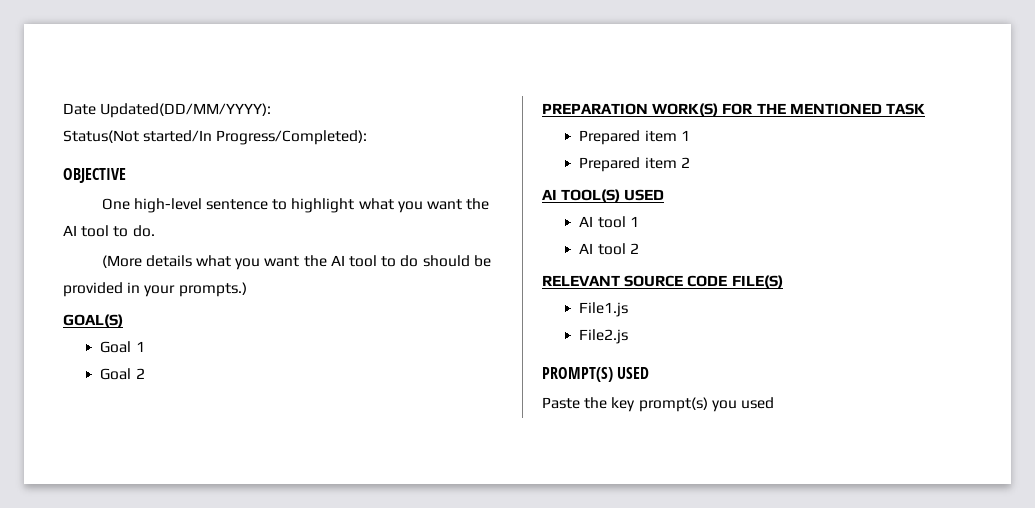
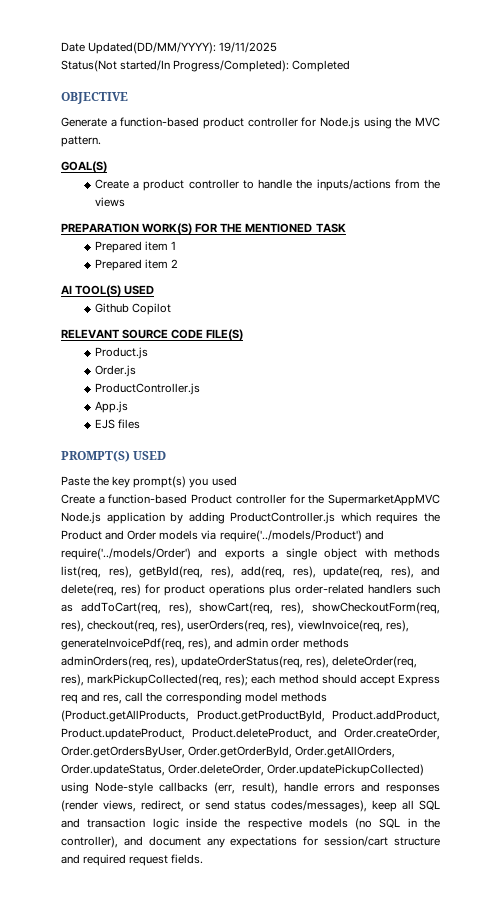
- Date Updated(DD/MM/YYYY):
+ Date Updated(DD/MM/YYYY): 19/11/2025
- Status(Not started/In Progress/Completed):
+ Status(Not started/In Progress/Completed): Completed
- One high-level sentence to highlight what you want the AI tool to do.
- (More details what you want the AI tool to do should be provided in your prompts.)
+ Generate a function-based product controller for Node.js using the MVC pattern.
  GOAL(S)
- Goal 1
- Goal 2
+ Create a product controller to handle the inputs/actions from the views
- AI tool 1
- AI tool 2
+ Github Copilot
  RELEVANT SOURCE CODE FILE(S)
- File1.js
- File2.js
+ Product.js
+ Order.js
+ ProductController.js
+ App.js
+ EJS files
+ Create a function-based Product controller for the SupermarketAppMVC Node.js application by adding ProductController.js which requires the Product and Order models via require('../models/Product') and require('../models/Order') and exports a single object with methods list(req, res), getById(req, res), add(req, res), update(req, res), and delete(req, res) for product operations plus order-related handlers such as addToCart(req, res), showCart(req, res), showCheckoutForm(req, res), checkout(req, res), userOrders(req, res), viewInvoice(req, res), generateInvoicePdf(req, res), and admin order methods adminOrders(req, res), updateOrderStatus(req, res), deleteOrder(req, res), markPickupCollected(req, res); each method should accept Express req and res, call the corresponding model methods (Product.getAllProducts, Product.getProductById, Product.addProduct, Product.updateProduct, Product.deleteProduct, and Order.createOrder, Order.getOrdersByUser, Order.getOrderById, Order.getAllOrders, Order.updateStatus, Order.deleteOrder, Order.updatePickupCollected) using Node-style callbacks (err, result), handle errors and responses (render views, redirect, or send status codes/messages), keep all SQL and transaction logic inside the respective models (no SQL in the controller), and document any expectations for session/cart structure and required request fields.

